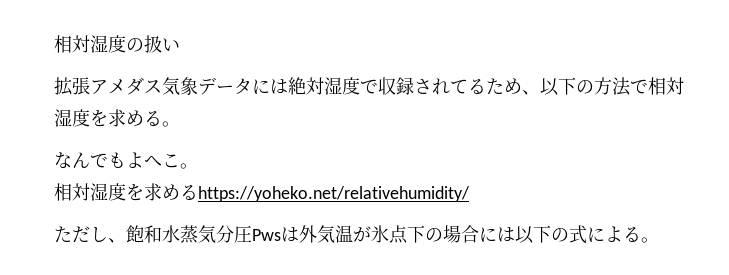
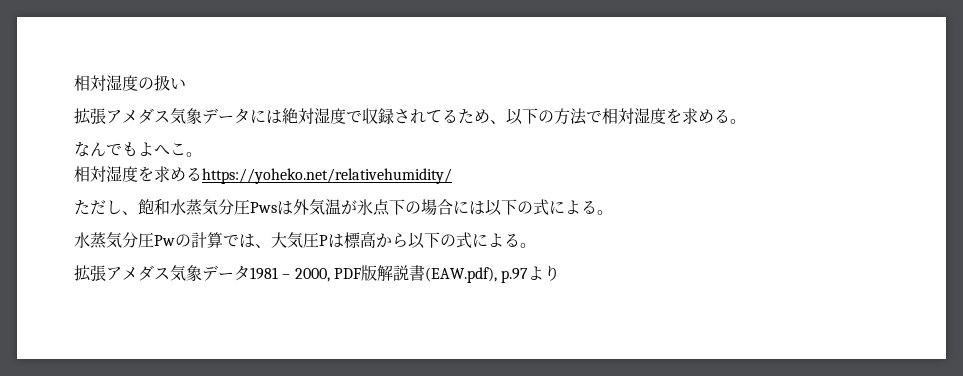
+ 水蒸気分圧Pwの計算では、大気圧Pは標高から以下の式による。
+ 拡張アメダス気象データ1981 – 2000, PDF版解説書(EAW.pdf), p.97より

